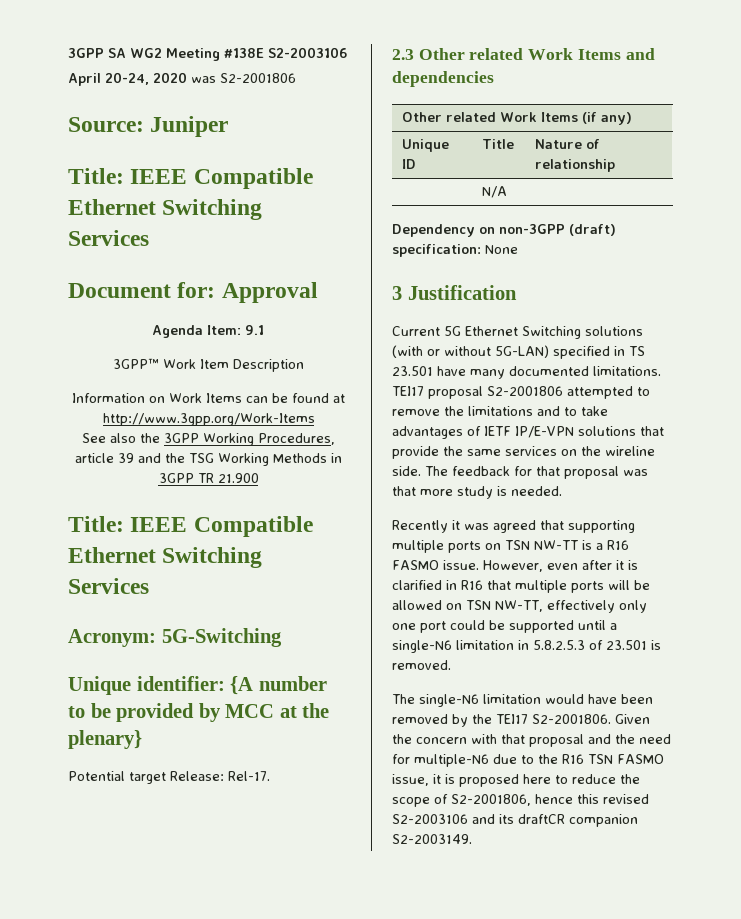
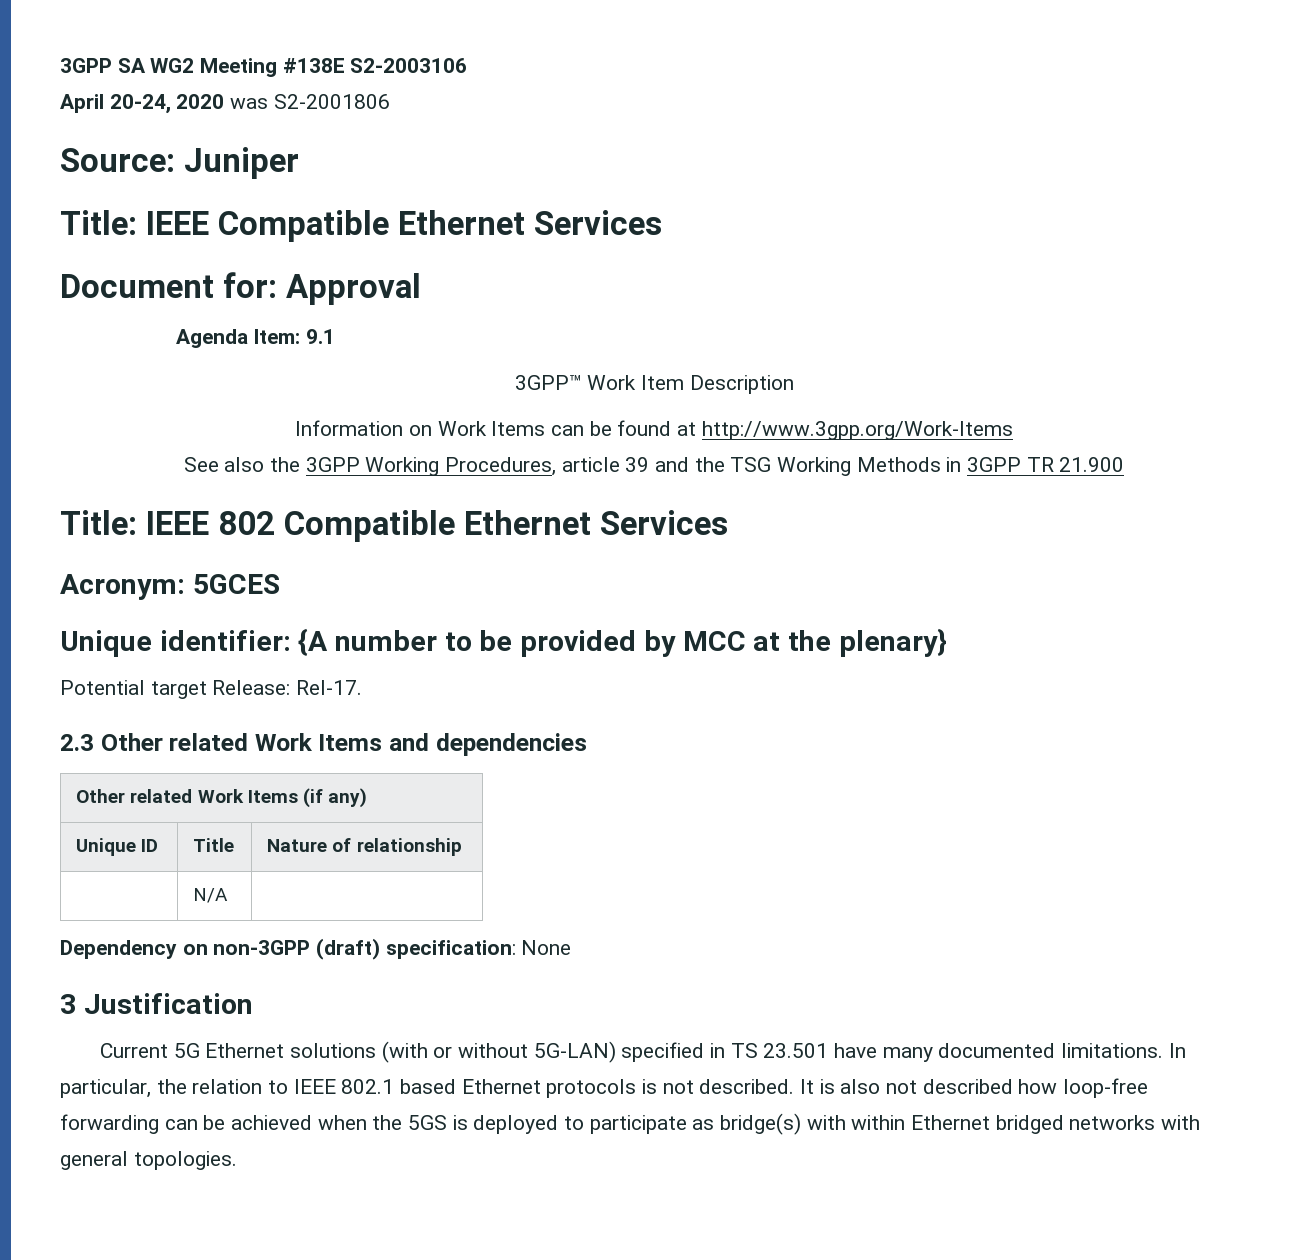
  Source: Juniper
- Title: IEEE Compatible Ethernet Switching Services
+ Title: IEEE Compatible Ethernet Services
  See also the 3GPP Working Procedures, article 39 and the TSG Working Methods in 3GPP TR 21.900
- Title: IEEE Compatible Ethernet Switching Services
+ Title: IEEE 802 Compatible Ethernet Services
- Acronym: 5G-Switching
+ Acronym: 5GCES
- Current 5G Ethernet Switching solutions (with or without 5G-LAN) specified in TS 23.501 have many documented limitations.
+ Current 5G Ethernet solutions (with or without 5G-LAN) specified in TS 23.501 have many documented limitations.
- TEI17 proposal S2-2001806 attempted to remove the limitations and to take advantages of IETF IP/E-VPN solutions that provide the same services on the wireline side. The feedback for that proposal was that more study is needed.
- Recently it was agreed that supporting multiple ports on TSN NW-TT is a R16 FASMO issue. However, even after it is clarified in R16 that multiple ports will be allowed on TSN NW-TT, effectively only one port could be supported until a single-N6 limitation in 5.8.2.5.3 of 23.501 is removed.
- The single-N6 limitation would have been removed by the TEI17 S2-2001806. Given the concern with that proposal and the need for multiple-N6 due to the R16 TSN FASMO issue, it is proposed here to reduce the scope of S2-2001806, hence this revised S2-2003106 and its draftCR companion S2-2003149.
+ In particular, the relation to IEEE 802.1 based Ethernet protocols is not described. It is also not described how loop-free forwarding can be achieved when the 5GS is deployed to participate as bridge(s) with within Ethernet bridged networks with general topologies.

